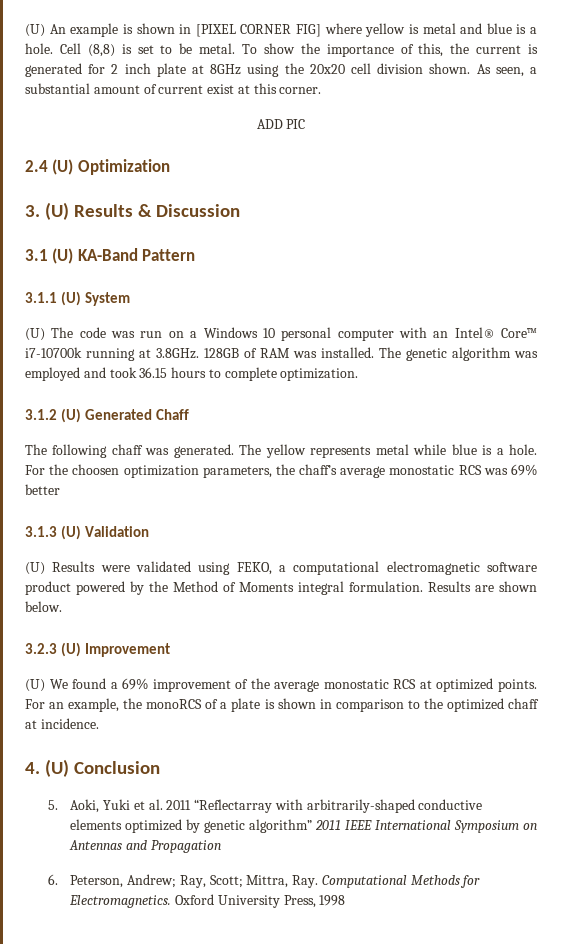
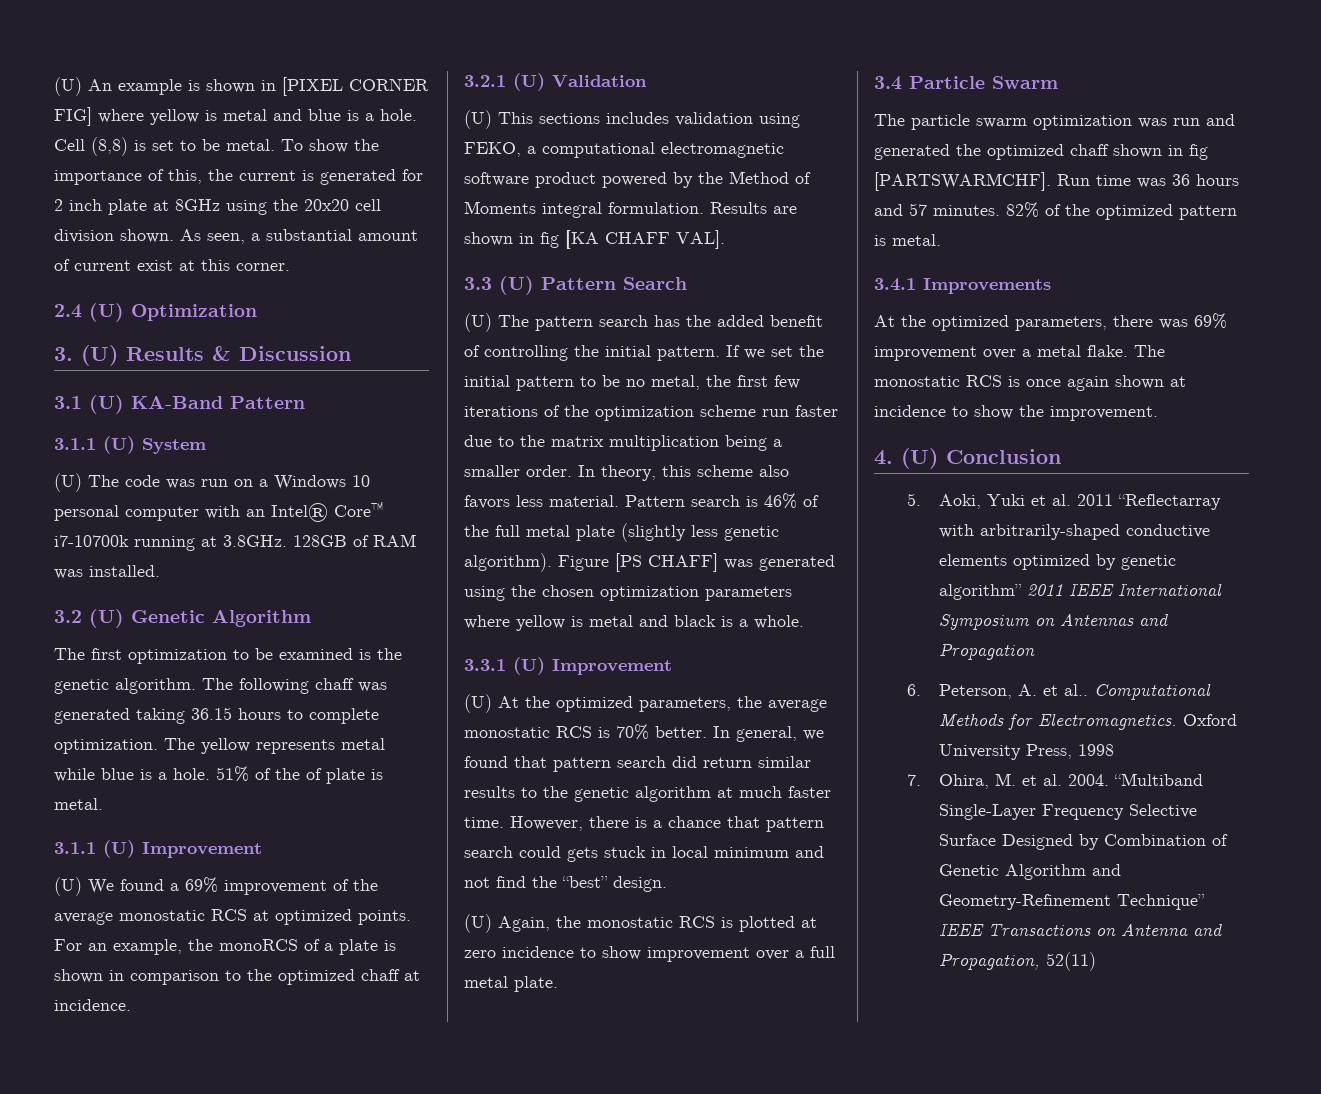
- ADD PIC
- (U) The code was run on a Windows 10 personal computer with an Intel® Core™ i7-10700k running at 3.8GHz. 128GB of RAM was installed. The genetic algorithm was employed and took 36.15 hours to complete optimization.
- 3.1.2 (U) Generated Chaff
- The following chaff was generated.
+ (U) The code was run on a Windows 10 personal computer with an Intel® Core™ i7-10700k running at 3.8GHz. 128GB of RAM was installed.
+ 3.2 (U) Genetic Algorithm
+ The first optimization to be examined is the genetic algorithm. The following chaff was generated taking 36.15 hours to complete optimization.
- For the choosen optimization parameters, the chaff’s average monostatic RCS was 69% better
- 3.1.3 (U) Validation
- (U) Results were validated using FEKO, a computational electromagnetic software product powered by the Method of Moments integral formulation. Results are shown below.
- 3.2.3 (U) Improvement
+ 51% of the of plate is metal.
+ 3.1.1 (U) Improvement
+ 3.2.1 (U) Validation
+ (U) This sections includes validation using FEKO, a computational electromagnetic software product powered by the Method of Moments integral formulation. Results are shown in fig [KA CHAFF VAL].
+ 3.3 (U) Pattern Search
+ (U) The pattern search has the added benefit of controlling the initial pattern. If we set the initial pattern to be no metal, the first few iterations of the optimization scheme run faster due to the matrix multiplication being a smaller order. In theory, this scheme also favors less material. Pattern search is 46% of the full metal plate (slightly less genetic algorithm). Figure [PS CHAFF] was generated using the chosen optimization parameters where yellow is metal and black is a whole.
+ 3.3.1 (U) Improvement
+ (U) At the optimized parameters, the average monostatic RCS is 70% better. In general, we found that pattern search did return similar results to the genetic algorithm at much faster time. However, there is a chance that pattern search could gets stuck in local minimum and not find the “best” design.
+ (U) Again, the monostatic RCS is plotted at zero incidence to show improvement over a full metal plate.
+ 3.4 Particle Swarm
+ The particle swarm optimization was run and generated the optimized chaff shown in fig [PARTSWARMCHF]. Run time was 36 hours and 57 minutes. 82% of the optimized pattern is metal.
+ 3.4.1 Improvements
+ At the optimized parameters, there was 69% improvement over a metal flake. The monostatic RCS is once again shown at incidence to show the improvement.
- 6. Peterson, Andrew; Ray, Scott; Mittra, Ray. Computational Methods for Electromagnetics.
+ 6. Peterson, A. et al.. Computational Methods for Electromagnetics.
+ 7. Ohira, M. et al. 2004. “Multiband Single-Layer Frequency Selective Surface Designed by Combination of Genetic Algorithm and Geometry-Refinement Technique” IEEE Transactions on Antenna and Propagation, 52(11)

